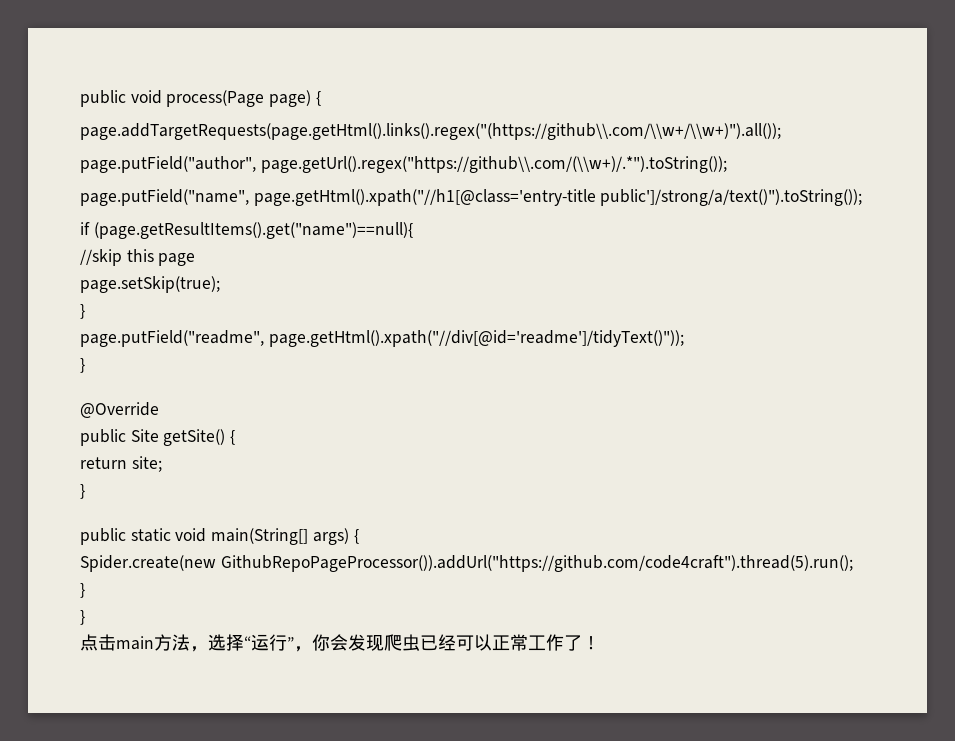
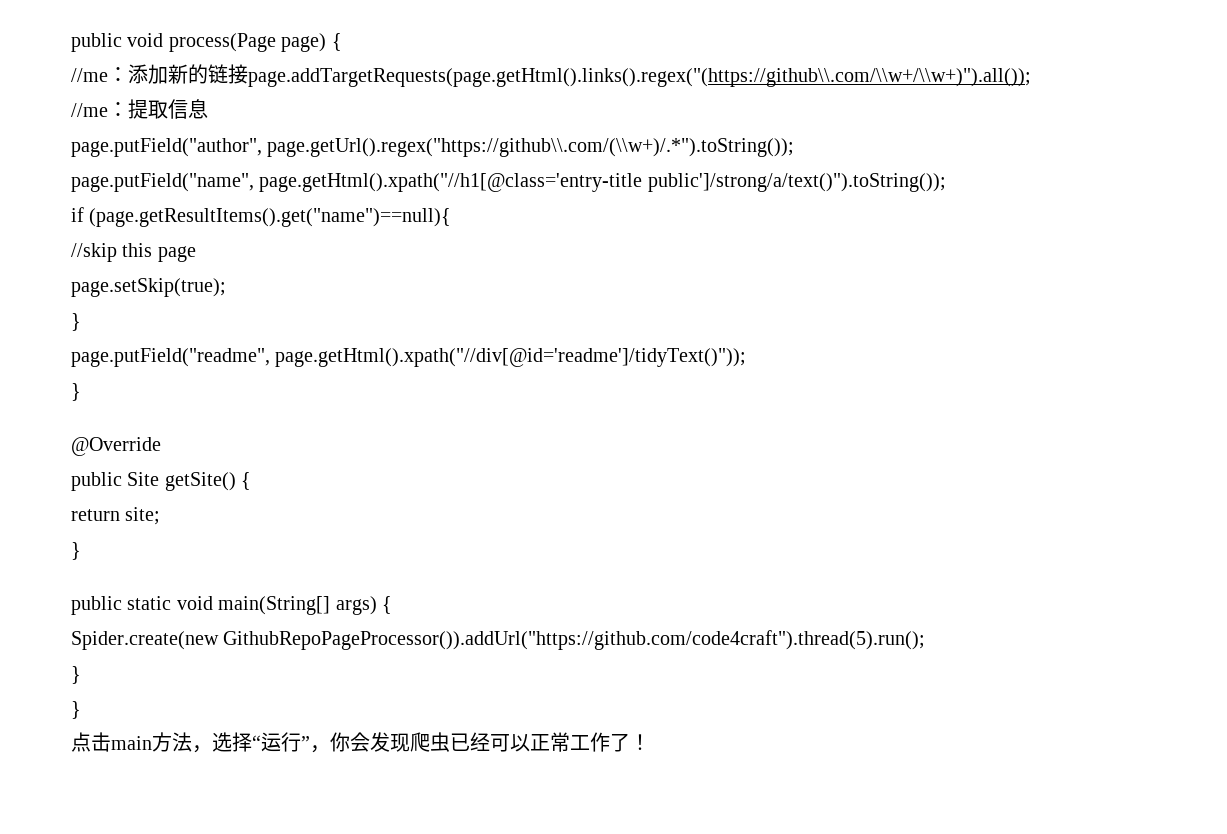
- page.addTargetRequests(page.getHtml().links().regex("(https://github\\.com/\\w+/\\w+)").all());
+ //me：添加新的链接page.addTargetRequests(page.getHtml().links().regex("(https://github\\.com/\\w+/\\w+)").all());
+ //me：提取信息

